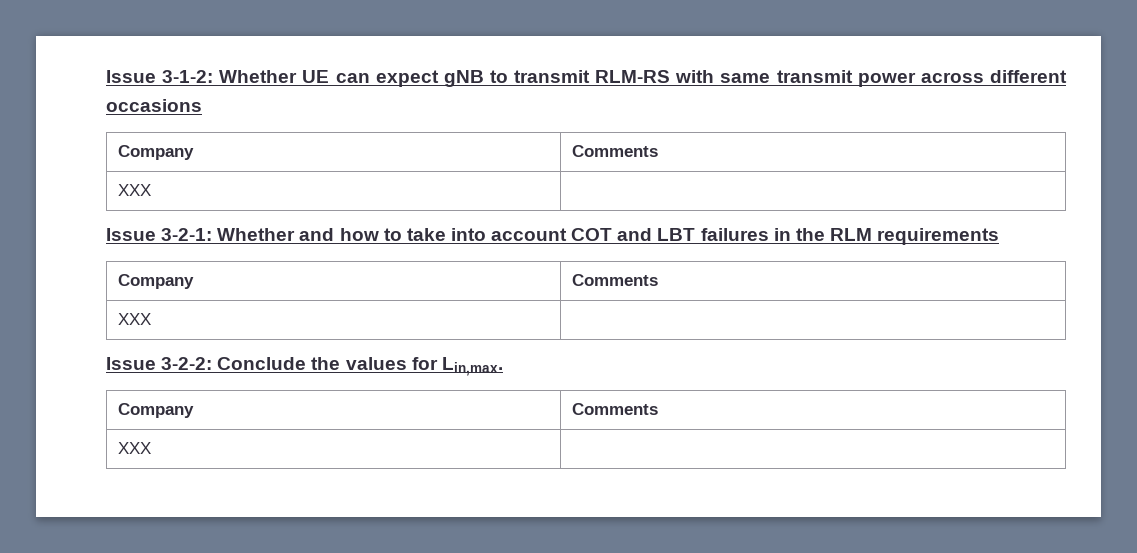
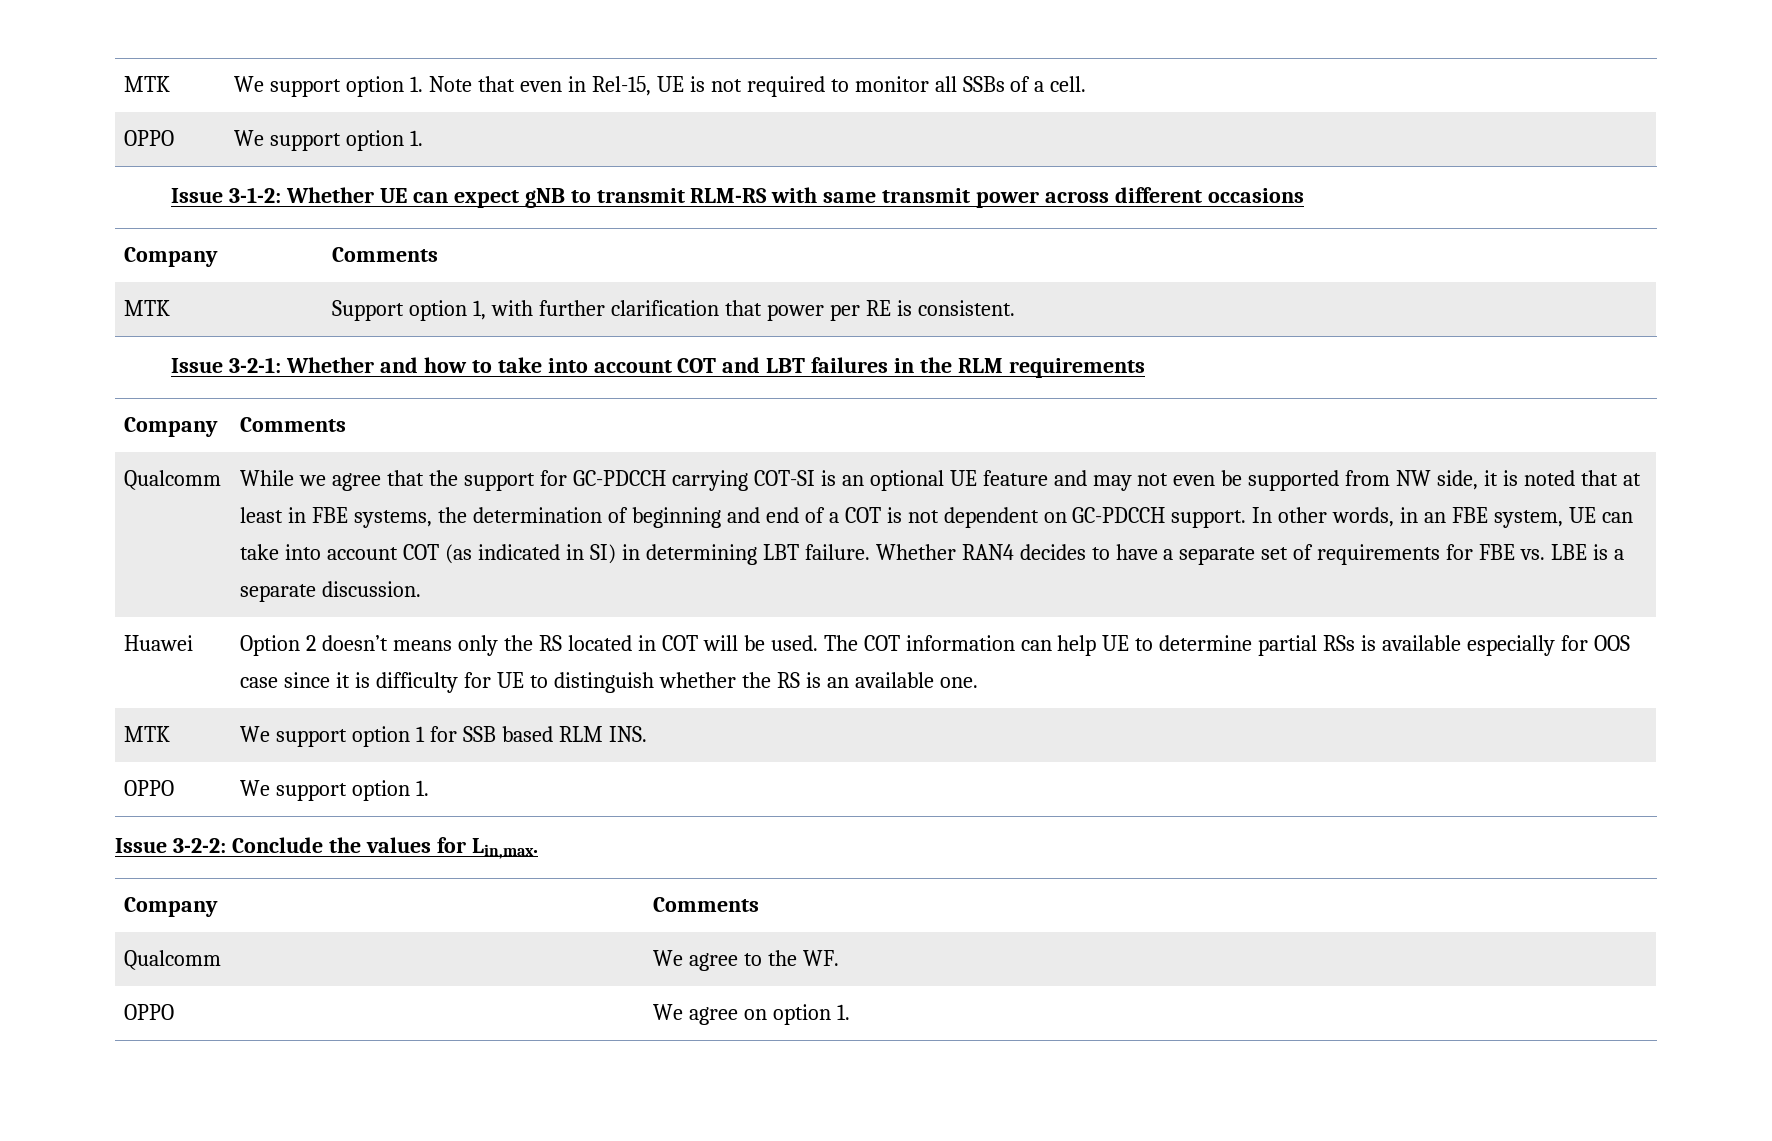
+ MTK | We support option 1. Note that even in Rel-15, UE is not required to monitor all SSBs of a cell.
+ OPPO | We support option 1.
  Issue 3-1-2: Whether UE can expect gNB to transmit RLM-RS with same transmit power across different occasions
  Company | Comments
- XXX |
+ MTK | Support option 1, with further clarification that power per RE is consistent.
  Issue 3-2-1: Whether and how to take into account COT and LBT failures in the RLM requirements
  Company | Comments
- XXX
+ Qualcomm | While we agree that the support for GC-PDCCH carrying COT-SI is an optional UE feature and may not even be supported from NW side, it is noted that at least in FBE systems, the determination of beginning and end of a COT is not dependent on GC-PDCCH support. In other words, in an FBE system, UE can take into account COT (as indicated in SI) in determining LBT failure. Whether RAN4 decides to have a separate set of requirements for FBE vs. LBE is a separate discussion.
+ Huawei | Option 2 doesn’t means only the RS located in COT will be used. The COT information can help UE to determine partial RSs is available especially for OOS case since it is difficulty for UE to distinguish whether the RS is an available one.
+ MTK | We support option 1 for SSB based RLM INS.
+ OPPO | We support option 1.
  Issue 3-2-2: Conclude the values for Lin,max.
  Company | Comments
- XXX |
+ Qualcomm | We agree to the WF.
+ OPPO | We agree on option 1.

